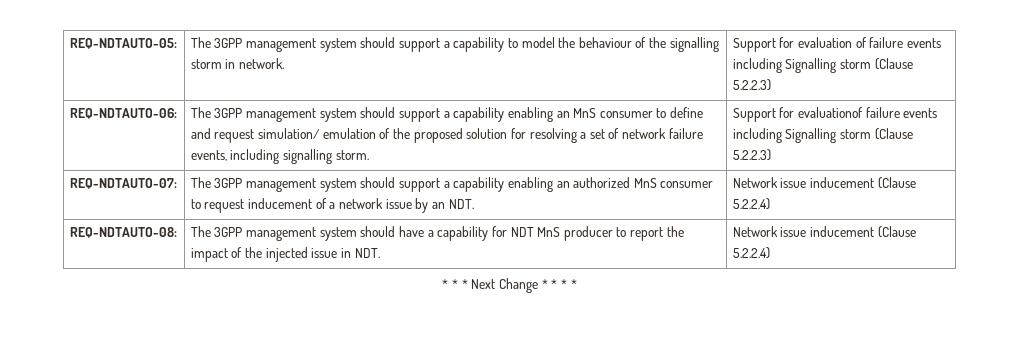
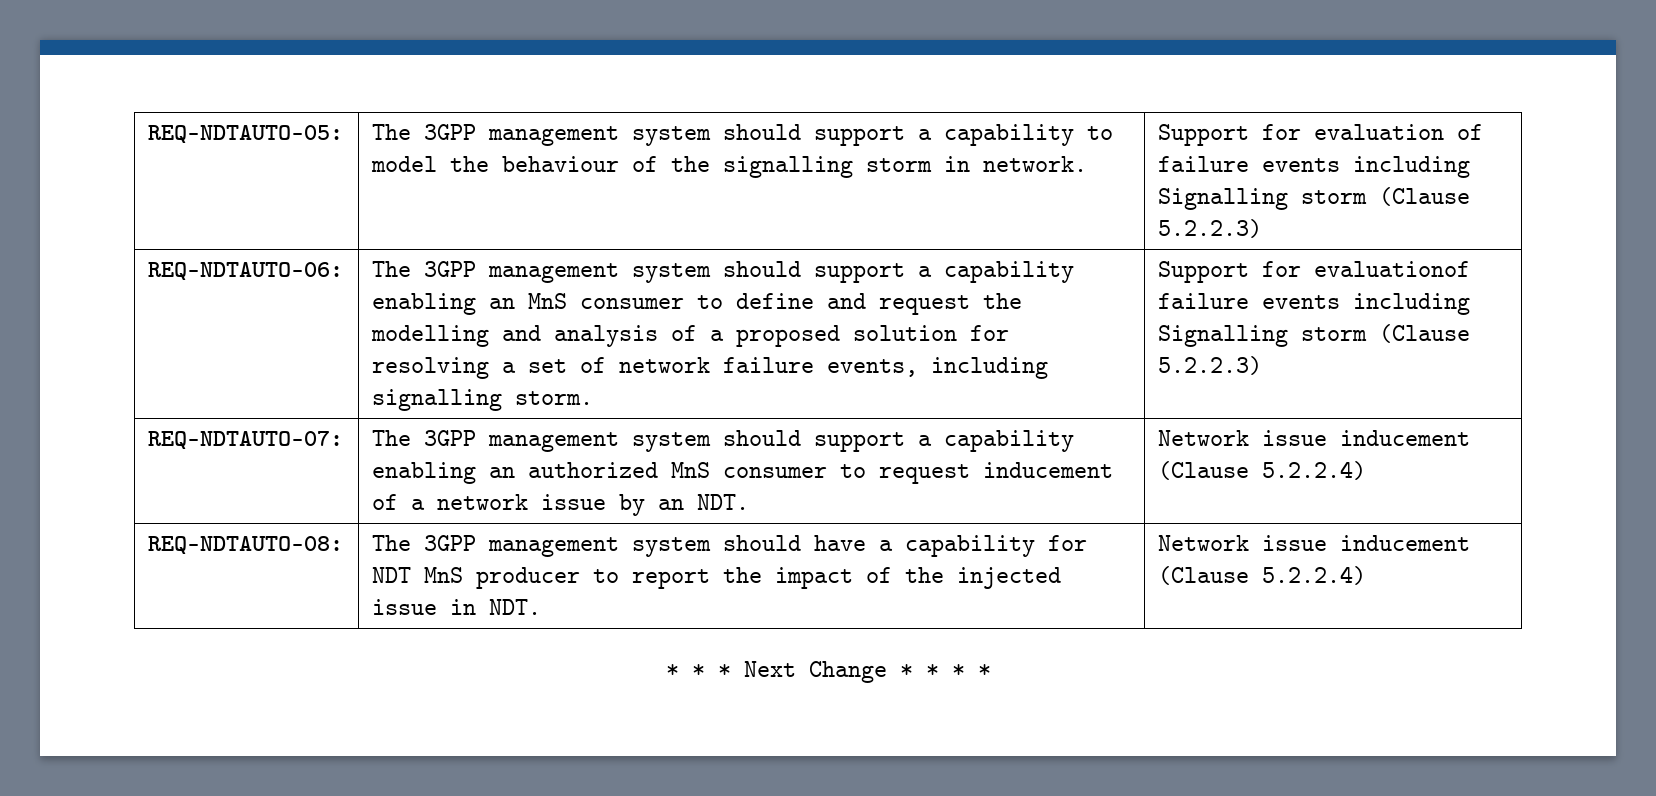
- The 3GPP management system should support a capability enabling an MnS consumer to define and request simulation/ emulation of the proposed solution for resolving a set of network failure events, including signalling storm.
+ The 3GPP management system should support a capability enabling an MnS consumer to define and request the modelling and analysis of a proposed solution for resolving a set of network failure events, including signalling storm.

